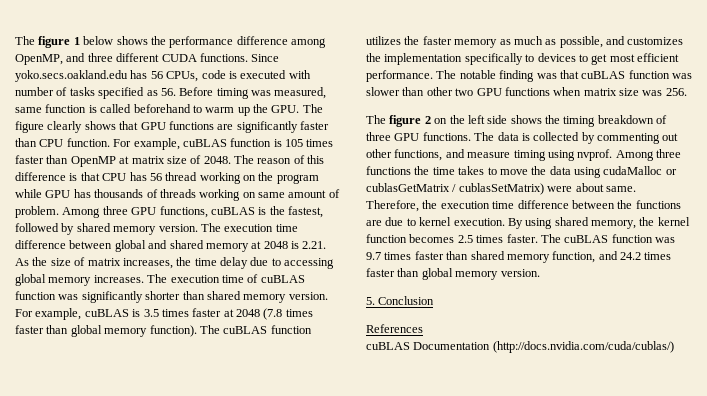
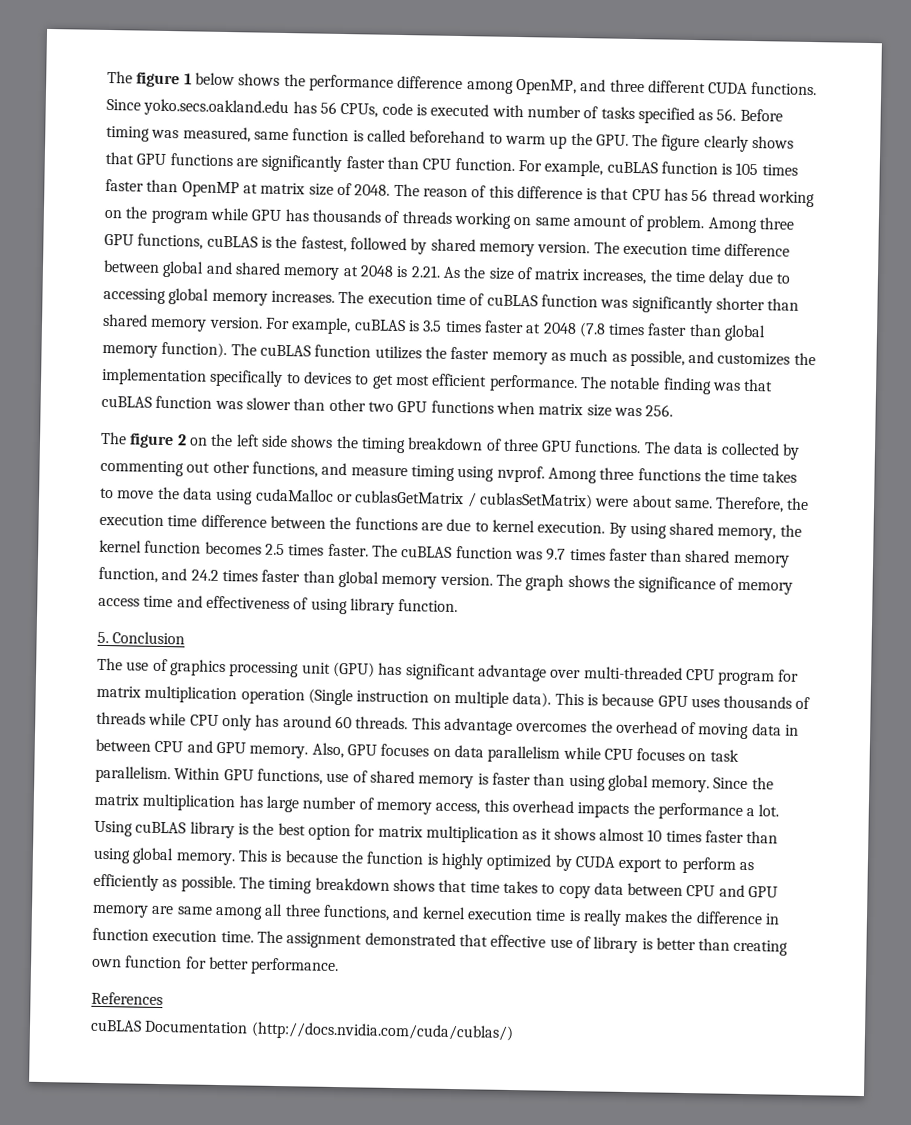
- The cuBLAS function was 9.7 times faster than shared memory function, and 24.2 times faster than global memory version.
+ The cuBLAS function was 9.7 times faster than shared memory function, and 24.2 times faster than global memory version. The graph shows the significance of memory access time and effectiveness of using library function.
  5. Conclusion
+ The use of graphics processing unit (GPU) has significant advantage over multi-threaded CPU program for matrix multiplication operation (Single instruction on multiple data). This is because GPU uses thousands of threads while CPU only has around 60 threads. This advantage overcomes the overhead of moving data in between CPU and GPU memory. Also, GPU focuses on data parallelism while CPU focuses on task parallelism. Within GPU functions, use of shared memory is faster than using global memory. Since the matrix multiplication has large number of memory access, this overhead impacts the performance a lot. Using cuBLAS library is the best option for matrix multiplication as it shows almost 10 times faster than using global memory. This is because the function is highly optimized by CUDA export to perform as efficiently as possible. The timing breakdown shows that time takes to copy data between CPU and GPU memory are same among all three functions, and kernel execution time is really makes the difference in function execution time. The assignment demonstrated that effective use of library is better than creating own function for better performance.

